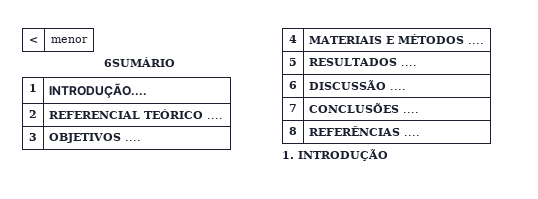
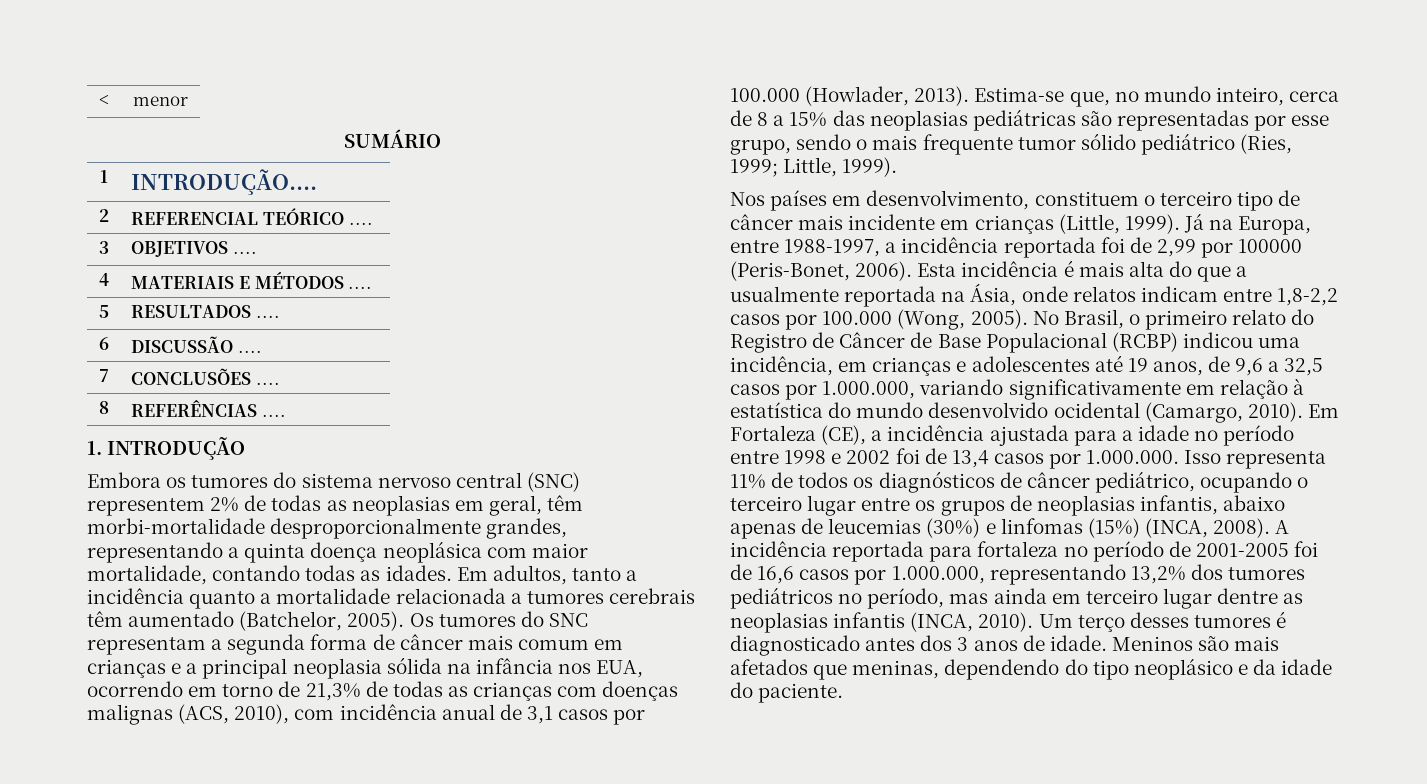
- 6SUMÁRIO
+ SUMÁRIO
+ Embora os tumores do sistema nervoso central (SNC) representem 2% de todas as neoplasias em geral, têm morbi-mortalidade desproporcionalmente grandes, representando a quinta doença neoplásica com maior mortalidade, contando todas as idades. Em adultos, tanto a incidência quanto a mortalidade relacionada a tumores cerebrais têm aumentado (Batchelor, 2005). Os tumores do SNC representam a segunda forma de câncer mais comum em crianças e a principal neoplasia sólida na infância nos EUA, ocorrendo em torno de 21,3% de todas as crianças com doenças malignas (ACS, 2010), com incidência anual de 3,1 casos por 100.000 (Howlader, 2013). Estima-se que, no mundo inteiro, cerca de 8 a 15% das neoplasias pediátricas são representadas por esse grupo, sendo o mais frequente tumor sólido pediátrico (Ries, 1999; Little, 1999).
+ Nos países em desenvolvimento, constituem o terceiro tipo de câncer mais incidente em crianças (Little, 1999). Já na Europa, entre 1988-1997, a incidência reportada foi de 2,99 por 100000 (Peris-Bonet, 2006). Esta incidência é mais alta do que a usualmente reportada na Ásia, onde relatos indicam entre 1,8-2,2 casos por 100.000 (Wong, 2005). No Brasil, o primeiro relato do Registro de Câncer de Base Populacional (RCBP) indicou uma incidência, em crianças e adolescentes até 19 anos, de 9,6 a 32,5 casos por 1.000.000, variando significativamente em relação à estatística do mundo desenvolvido ocidental (Camargo, 2010). Em Fortaleza (CE), a incidência ajustada para a idade no período entre 1998 e 2002 foi de 13,4 casos por 1.000.000. Isso representa 11% de todos os diagnósticos de câncer pediátrico, ocupando o terceiro lugar entre os grupos de neoplasias infantis, abaixo apenas de leucemias (30%) e linfomas (15%) (INCA, 2008). A incidência reportada para fortaleza no período de 2001-2005 foi de 16,6 casos por 1.000.000, representando 13,2% dos tumores pediátricos no período, mas ainda em terceiro lugar dentre as neoplasias infantis (INCA, 2010). Um terço desses tumores é diagnosticado antes dos 3 anos de idade. Meninos são mais afetados que meninas, dependendo do tipo neoplásico e da idade do paciente.

